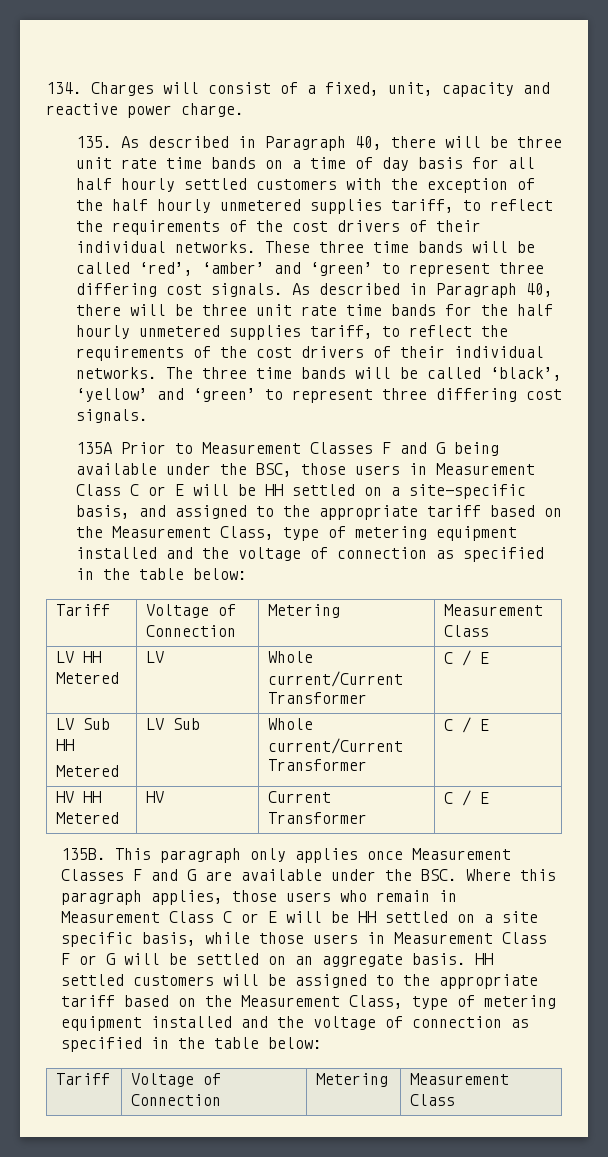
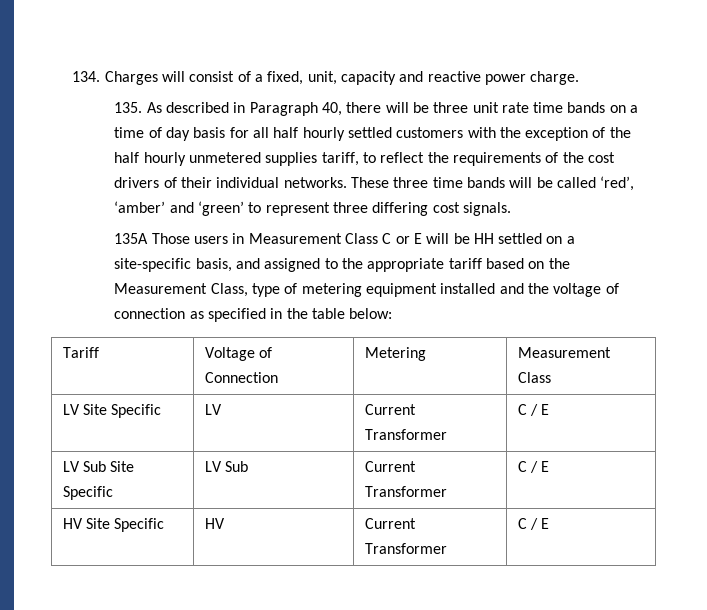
- These three time bands will be called ‘red’, ‘amber’ and ‘green’ to represent three differing cost signals. As described in Paragraph 40, there will be three unit rate time bands for the half hourly unmetered supplies tariff, to reflect the requirements of the cost drivers of their individual networks. The three time bands will be called ‘black’, ‘yellow’ and ‘green’ to represent three differing cost signals.
- 135A Prior to Measurement Classes F and G being available under the BSC, those users in Measurement Class C or E will be HH settled on a site-specific basis, and assigned to the appropriate tariff based on the Measurement Class, type of metering equipment installed and the voltage of connection as specified in the table below:
+ These three time bands will be called ‘red’, ‘amber’ and ‘green’ to represent three differing cost signals.
+ 135A Those users in Measurement Class C or E will be HH settled on a site-specific basis, and assigned to the appropriate tariff based on the Measurement Class, type of metering equipment installed and the voltage of connection as specified in the table below:
- LV HH Metered | LV | Whole current/Current Transformer | C / E
+ LV Site Specific | LV | Current Transformer | C / E
- LV Sub HH
- Metered | LV Sub | Whole current/Current Transformer | C / E
+ LV Sub Site Specific | LV Sub | Current Transformer | C / E
- HV HH Metered | HV | Current Transformer | C / E
+ HV Site Specific | HV | Current Transformer | C / E
- 135B. This paragraph only applies once Measurement Classes F and G are available under the BSC. Where this paragraph applies, those users who remain in Measurement Class C or E will be HH settled on a site specific basis, while those users in Measurement Class F or G will be settled on an aggregate basis. HH settled customers will be assigned to the appropriate tariff based on the Measurement Class, type of metering equipment installed and the voltage of connection as specified in the table below:
- Tariff | Voltage of Connection | Metering | Measurement Class

